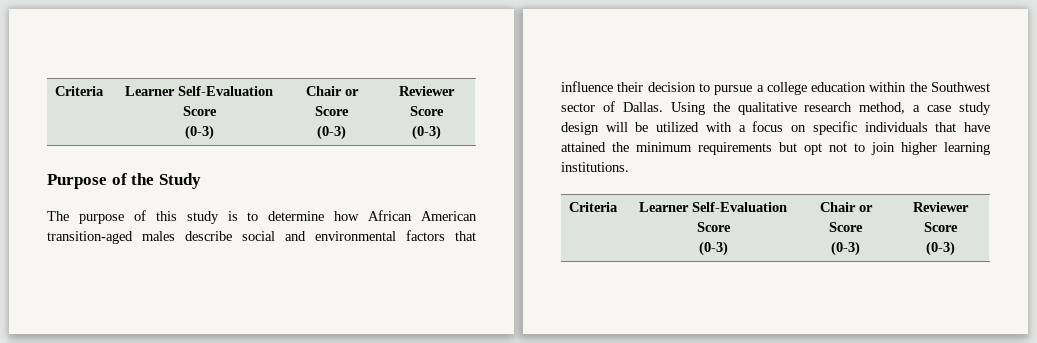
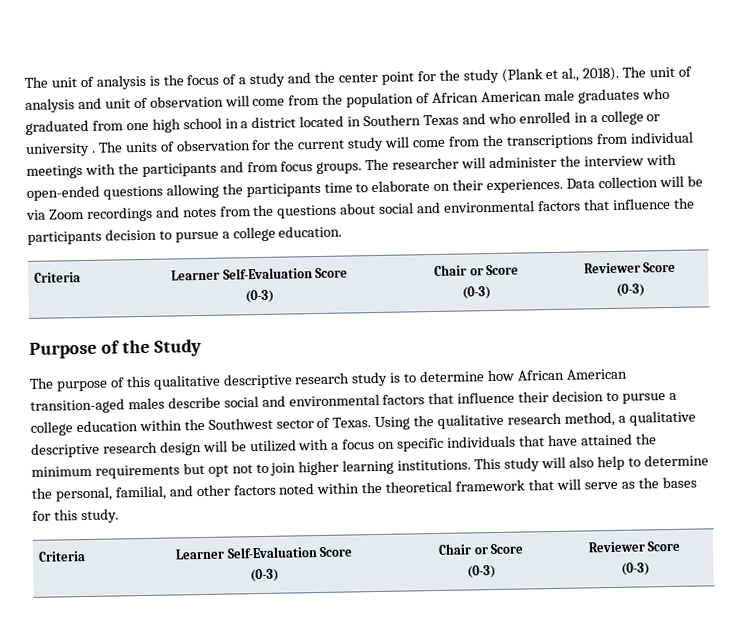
+ The unit of analysis is the focus of a study and the center point for the study (Plank et al., 2018). The unit of analysis and unit of observation will come from the population of African American male graduates who graduated from one high school in a district located in Southern Texas and who enrolled in a college or university . The units of observation for the current study will come from the transcriptions from individual meetings with the participants and from focus groups. The researcher will administer the interview with open-ended questions allowing the participants time to elaborate on their experiences. Data collection will be via Zoom recordings and notes from the questions about social and environmental factors that influence the participants decision to pursue a college education.
- The purpose of this study is to determine how African American transition-aged males describe social and environmental factors that influence their decision to pursue a college education within the Southwest sector of Dallas.
+ The purpose of this qualitative descriptive research study is to determine how African American transition-aged males describe social and environmental factors that influence their decision to pursue a college education within the Southwest sector of Texas.
- Using the qualitative research method, a case study design will be utilized with a focus on specific individuals that have attained the minimum requirements but opt not to join higher learning institutions.
+ Using the qualitative research method, a qualitative descriptive research design will be utilized with a focus on specific individuals that have attained the minimum requirements but opt not to join higher learning institutions. This study will also help to determine the personal, familial, and other factors noted within the theoretical framework that will serve as the bases for this study.

